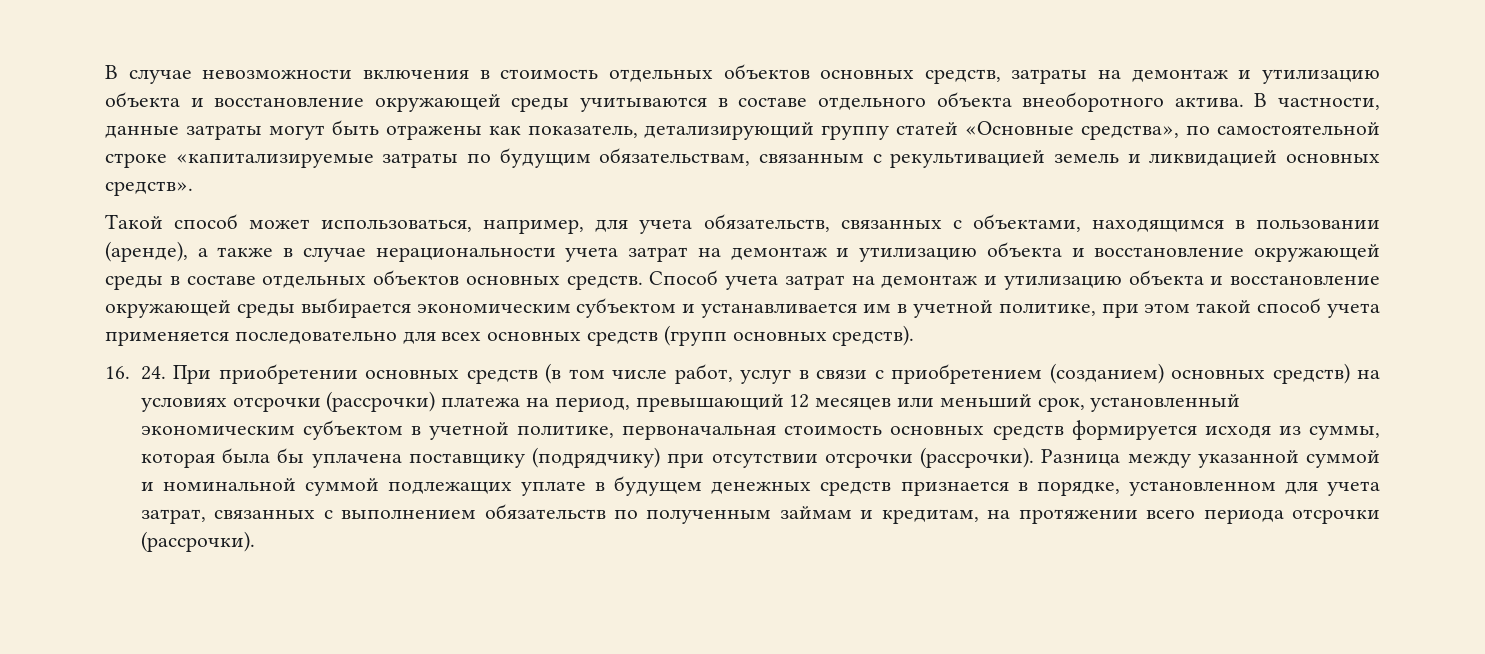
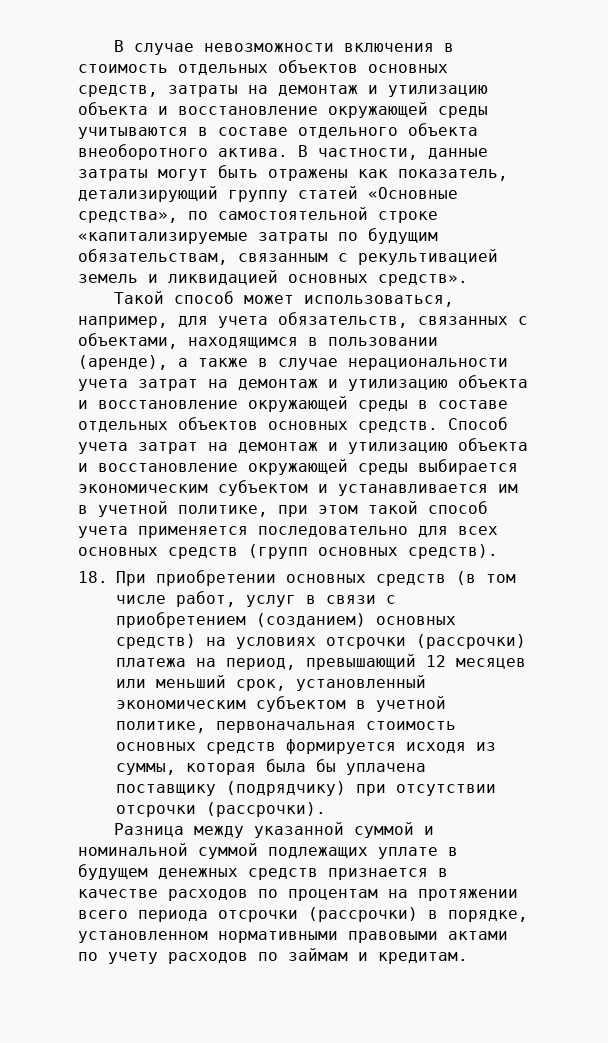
- 16. 24. При приобретении основных средств (в том числе работ, услуг в связи с приобретением (созданием) основных средств) на условиях отсрочки (рассрочки) платежа на период, превышающий 12 месяцев или меньший срок, установленный экономическим субъектом в учетной политике, первоначальная стоимость основных средств формируется исходя из суммы, которая была бы уплачена поставщику (подрядчику) при отсутствии отсрочки (рассрочки). Разница между указанной суммой и номинальной суммой подлежащих уплате в будущем денежных средств признается в порядке, установленном для учета затрат, связанных с выполнением обязательств по полученным займам и кредитам, на протяжении всего периода отсрочки (рассрочки).
+ 18. При приобретении основных средств (в том числе работ, услуг в связи с приобретением (созданием) основных средств) на условиях отсрочки (рассрочки) платежа на период, превышающий 12 месяцев или меньший срок, установленный экономическим субъектом в учетной политике, первоначальная стоимость основных средств формируется исходя из суммы, которая была бы уплачена поставщику (подрядчику) при отсутствии отсрочки (рассрочки).
+ Разница между указанной суммой и номинальной суммой подлежащих уплате в будущем денежных средств признается в качестве расходов по процентам на протяжении всего периода отсрочки (рассрочки) в порядке, установленном нормативными правовыми актами по учету расходов по займам и кредитам.

